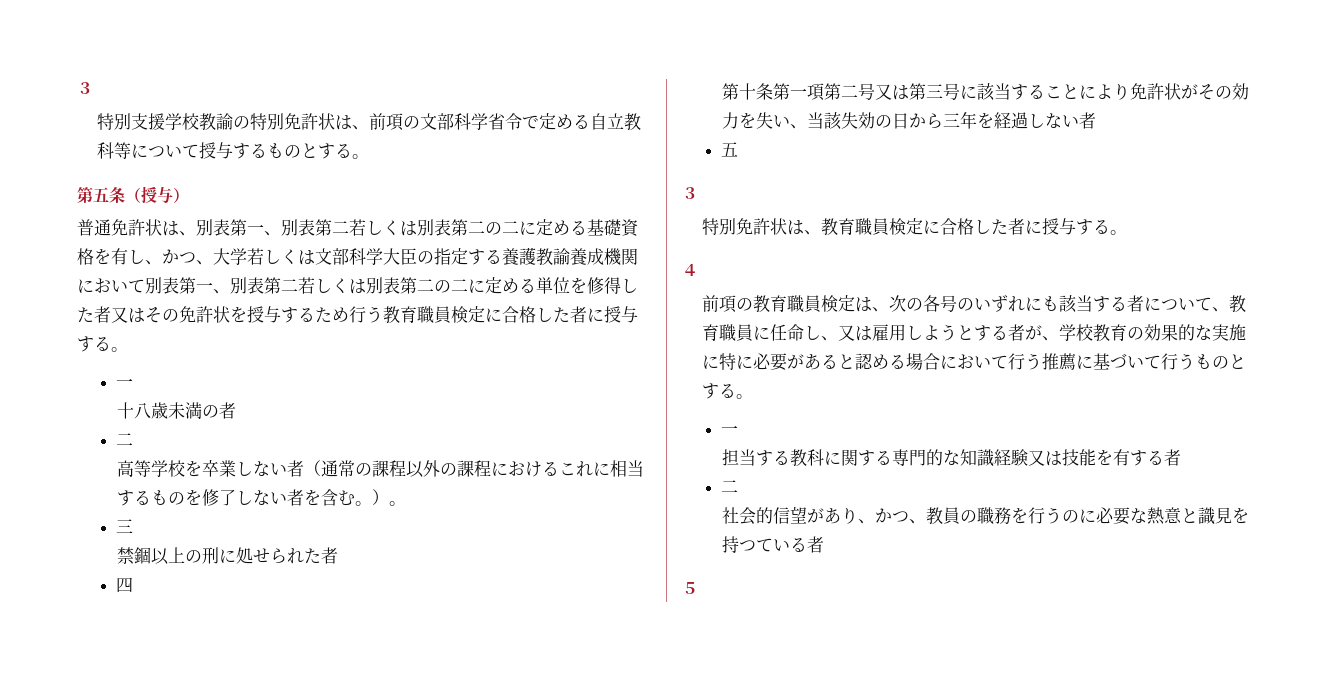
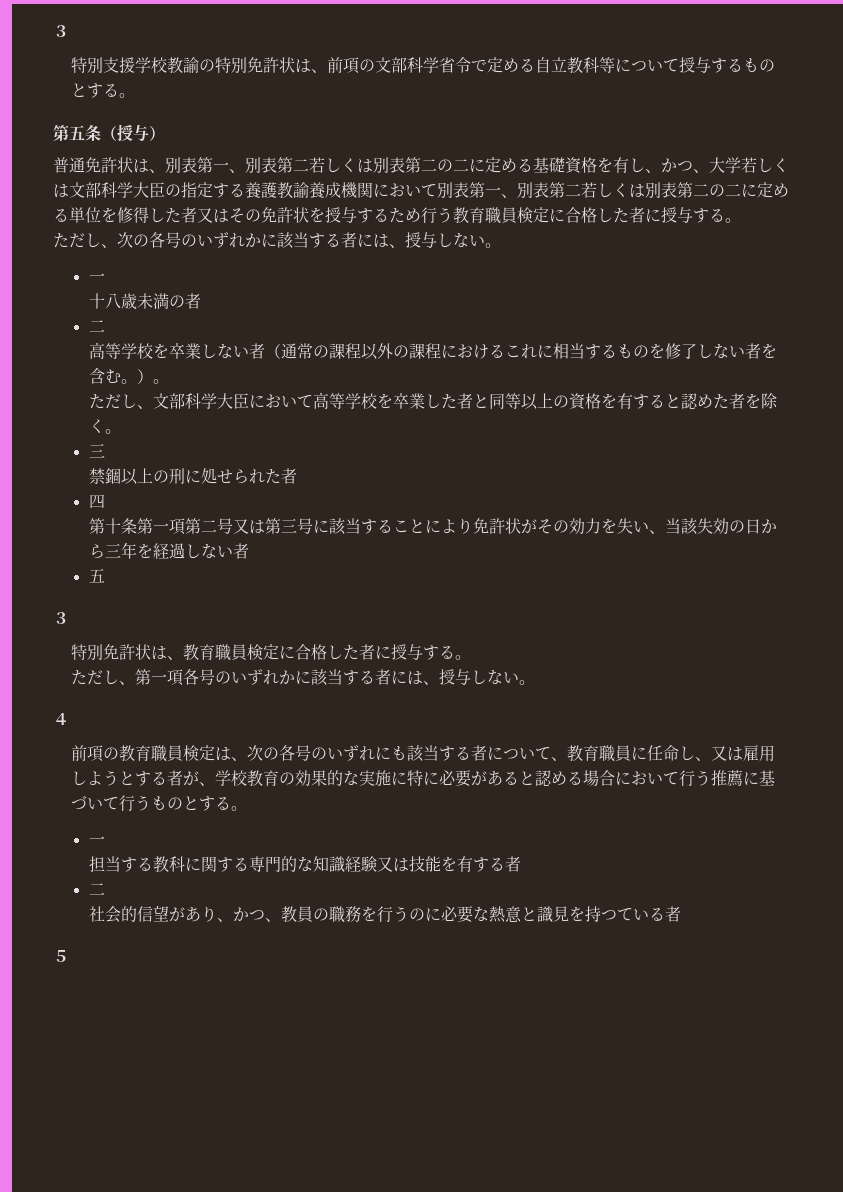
+ ただし、次の各号のいずれかに該当する者には、授与しない。
+ ただし、文部科学大臣において高等学校を卒業した者と同等以上の資格を有すると認めた者を除く。
+ ただし、第一項各号のいずれかに該当する者には、授与しない。

